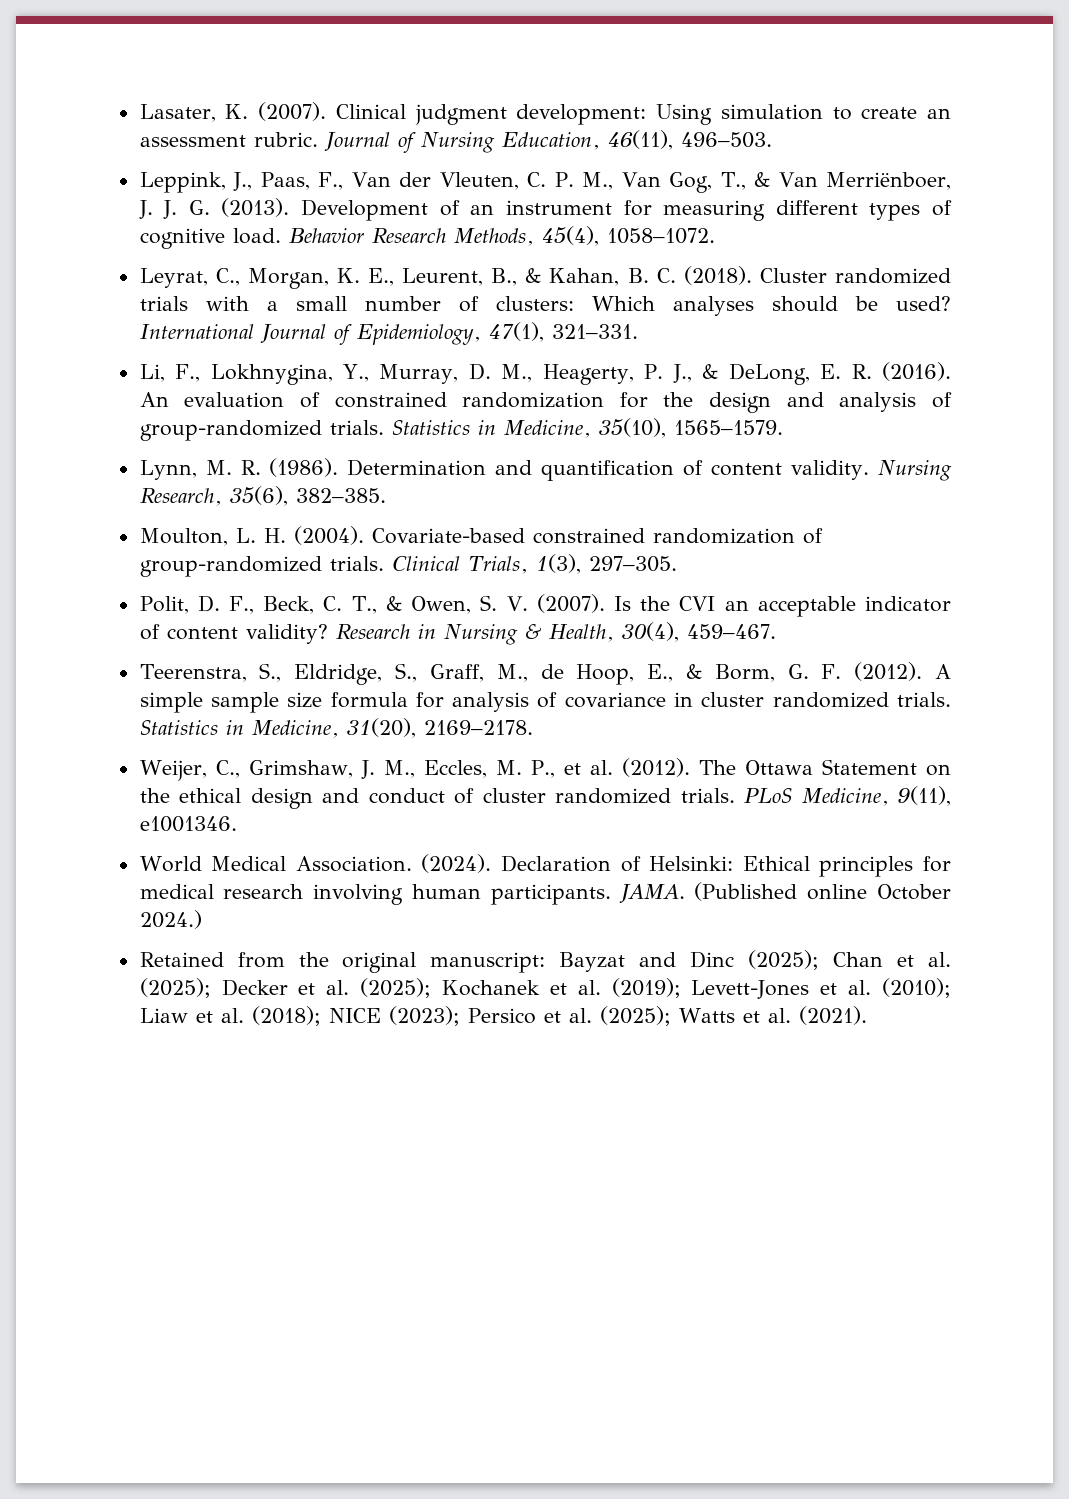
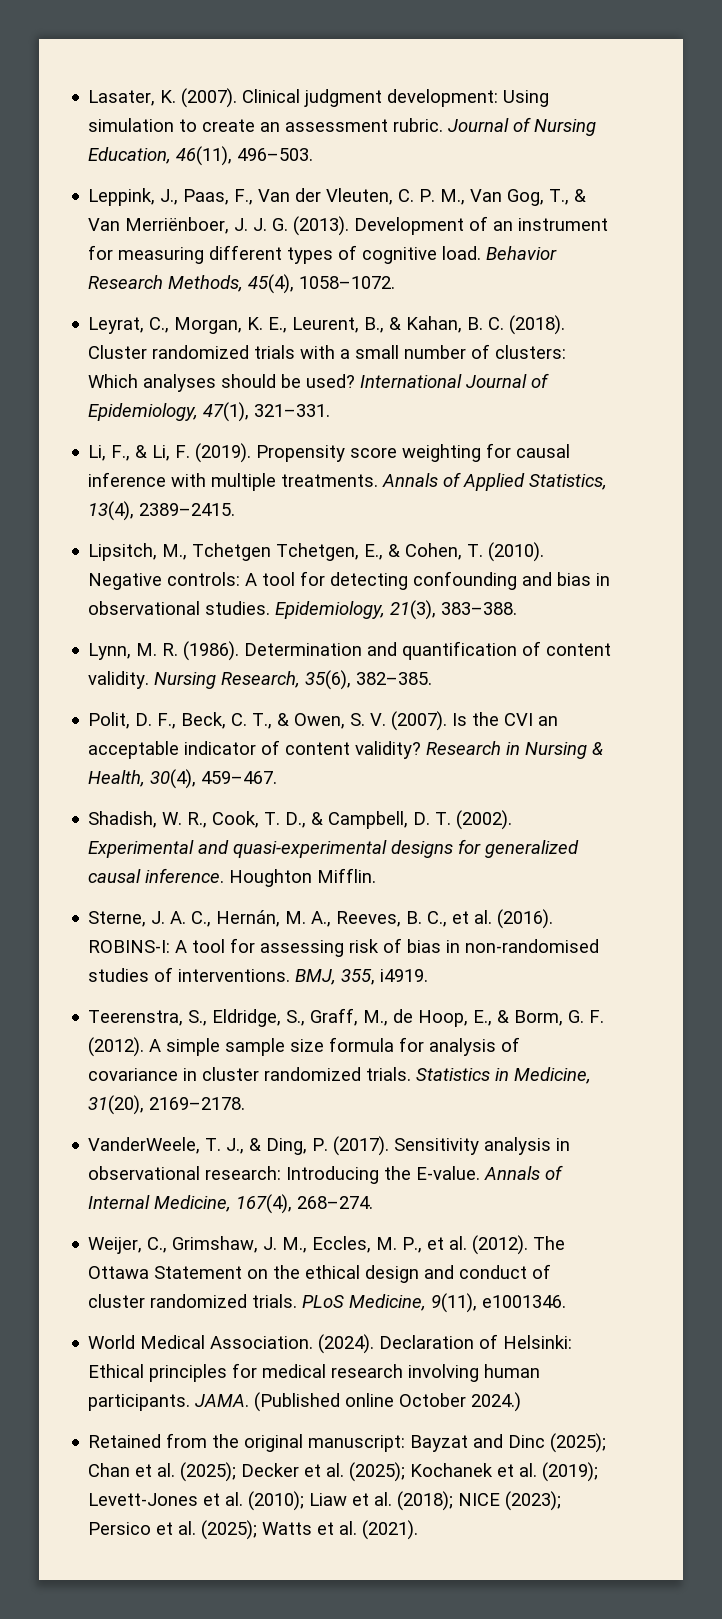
- Li, F., Lokhnygina, Y., Murray, D. M., Heagerty, P. J., & DeLong, E. R. (2016). An evaluation of constrained randomization for the design and analysis of group-randomized trials. Statistics in Medicine, 35(10), 1565–1579.
+ Li, F., & Li, F. (2019). Propensity score weighting for causal inference with multiple treatments. Annals of Applied Statistics, 13(4), 2389–2415.
+ Lipsitch, M., Tchetgen Tchetgen, E., & Cohen, T. (2010). Negative controls: A tool for detecting confounding and bias in observational studies. Epidemiology, 21(3), 383–388.
- Moulton, L. H. (2004). Covariate-based constrained randomization of group-randomized trials. Clinical Trials, 1(3), 297–305.
+ Shadish, W. R., Cook, T. D., & Campbell, D. T. (2002). Experimental and quasi-experimental designs for generalized causal inference. Houghton Mifflin.
+ Sterne, J. A. C., Hernán, M. A., Reeves, B. C., et al. (2016). ROBINS-I: A tool for assessing risk of bias in non-randomised studies of interventions. BMJ, 355, i4919.
+ VanderWeele, T. J., & Ding, P. (2017). Sensitivity analysis in observational research: Introducing the E-value. Annals of Internal Medicine, 167(4), 268–274.

